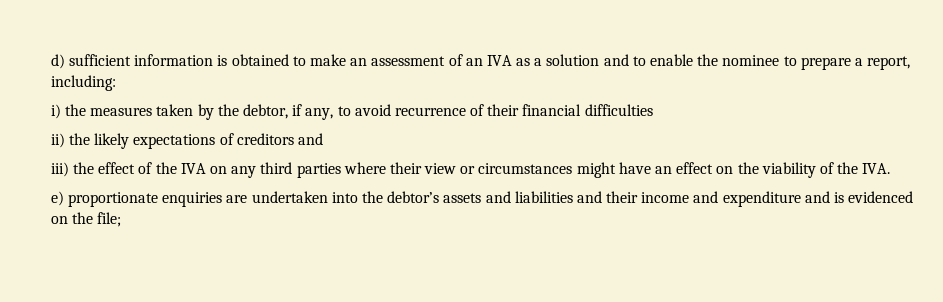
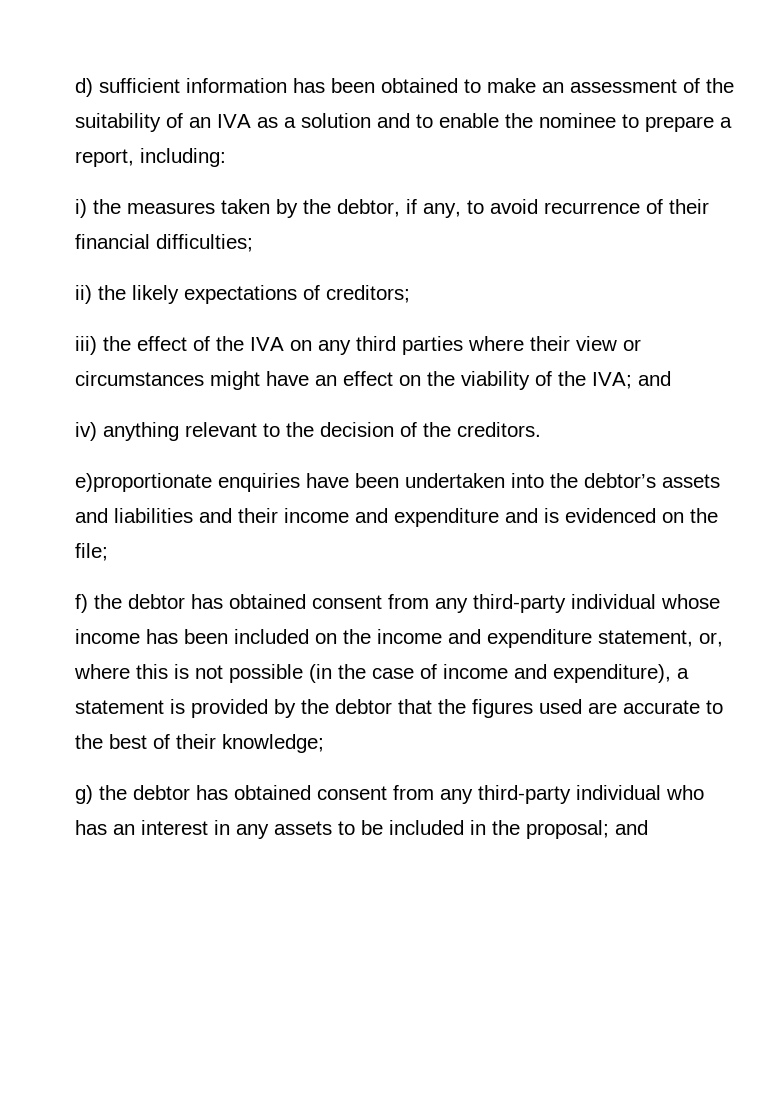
- d) sufficient information is obtained to make an assessment of an IVA as a solution and to enable the nominee to prepare a report, including:
+ d) sufficient information has been obtained to make an assessment of the suitability of an IVA as a solution and to enable the nominee to prepare a report, including:
- i) the measures taken by the debtor, if any, to avoid recurrence of their financial difficulties
+ i) the measures taken by the debtor, if any, to avoid recurrence of their financial difficulties;
- ii) the likely expectations of creditors and
+ ii) the likely expectations of creditors;
- iii) the effect of the IVA on any third parties where their view or circumstances might have an effect on the viability of the IVA.
- e) proportionate enquiries are undertaken into the debtor’s assets and liabilities and their income and expenditure and is evidenced on the file;
+ iii) the effect of the IVA on any third parties where their view or circumstances might have an effect on the viability of the IVA; and
+ iv) anything relevant to the decision of the creditors.
+ e)proportionate enquiries have been undertaken into the debtor’s assets and liabilities and their income and expenditure and is evidenced on the file;
+ f) the debtor has obtained consent from any third-party individual whose income has been included on the income and expenditure statement, or, where this is not possible (in the case of income and expenditure), a statement is provided by the debtor that the figures used are accurate to the best of their knowledge;
+ g) the debtor has obtained consent from any third-party individual who has an interest in any assets to be included in the proposal; and

